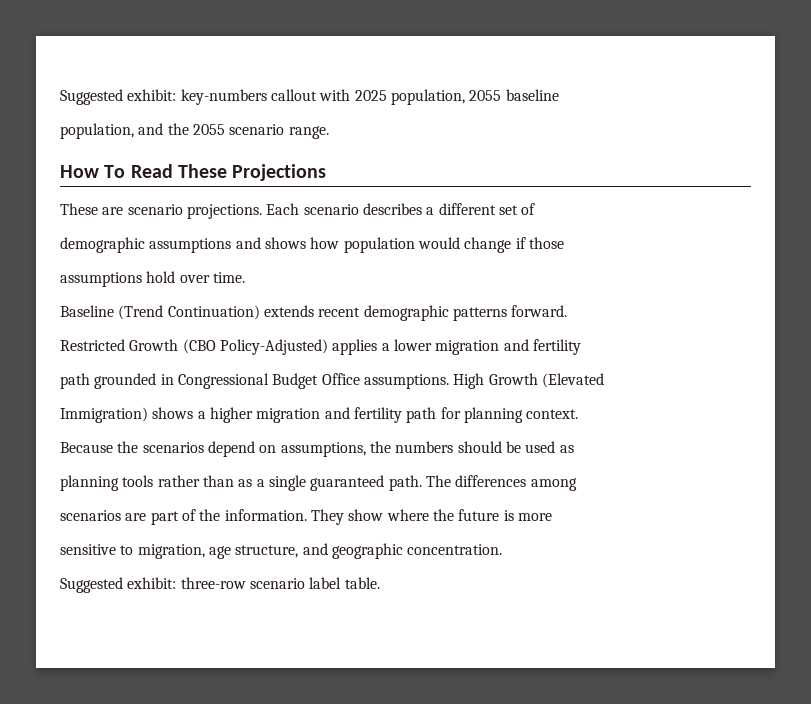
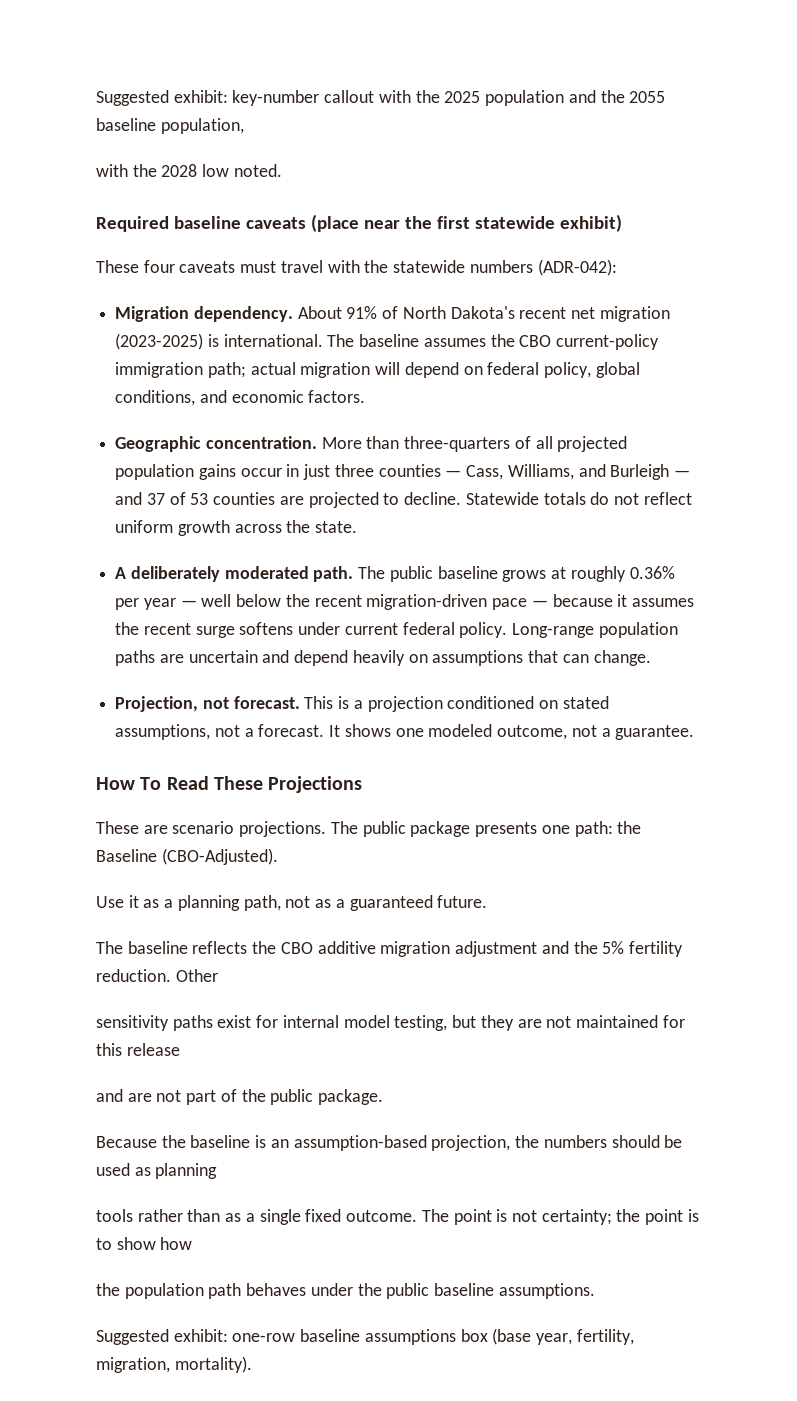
- Suggested exhibit: key-numbers callout with 2025 population, 2055 baseline
- population, and the 2055 scenario range.
+ Suggested exhibit: key-number callout with the 2025 population and the 2055 baseline population,
+ with the 2028 low noted.
+ Required baseline caveats (place near the first statewide exhibit)
+ These four caveats must travel with the statewide numbers (ADR-042):
+ Migration dependency. About 91% of North Dakota's recent net migration (2023-2025) is international. The baseline assumes the CBO current-policy immigration path; actual migration will depend on federal policy, global conditions, and economic factors.
+ Geographic concentration. More than three-quarters of all projected population gains occur in just three counties — Cass, Williams, and Burleigh — and 37 of 53 counties are projected to decline. Statewide totals do not reflect uniform growth across the state.
+ A deliberately moderated path. The public baseline grows at roughly 0.36% per year — well below the recent migration-driven pace — because it assumes the recent surge softens under current federal policy. Long-range population paths are uncertain and depend heavily on assumptions that can change.
+ Projection, not forecast. This is a projection conditioned on stated assumptions, not a forecast. It shows one modeled outcome, not a guarantee.
- Each scenario describes a different set of
- demographic assumptions and shows how population would change if those
- assumptions hold over time.
- Baseline (Trend Continuation) extends recent demographic patterns forward.
- Restricted Growth (CBO Policy-Adjusted) applies a lower migration and fertility
- path grounded in Congressional Budget Office assumptions. High Growth (Elevated
- Immigration) shows a higher migration and fertility path for planning context.
- Because the scenarios depend on assumptions, the numbers should be used as
- planning tools rather than as a single guaranteed path. The differences among
- scenarios are part of the information. They show where the future is more
- sensitive to migration, age structure, and geographic concentration.
- Suggested exhibit: three-row scenario label table.
+ The public package presents one path: the Baseline (CBO-Adjusted).
+ Use it as a planning path, not as a guaranteed future.
+ The baseline reflects the CBO additive migration adjustment and the 5% fertility reduction. Other
+ sensitivity paths exist for internal model testing, but they are not maintained for this release
+ and are not part of the public package.
+ Because the baseline is an assumption-based projection, the numbers should be used as planning
+ tools rather than as a single fixed outcome. The point is not certainty; the point is to show how
+ the population path behaves under the public baseline assumptions.
+ Suggested exhibit: one-row baseline assumptions box (base year, fertility, migration, mortality).

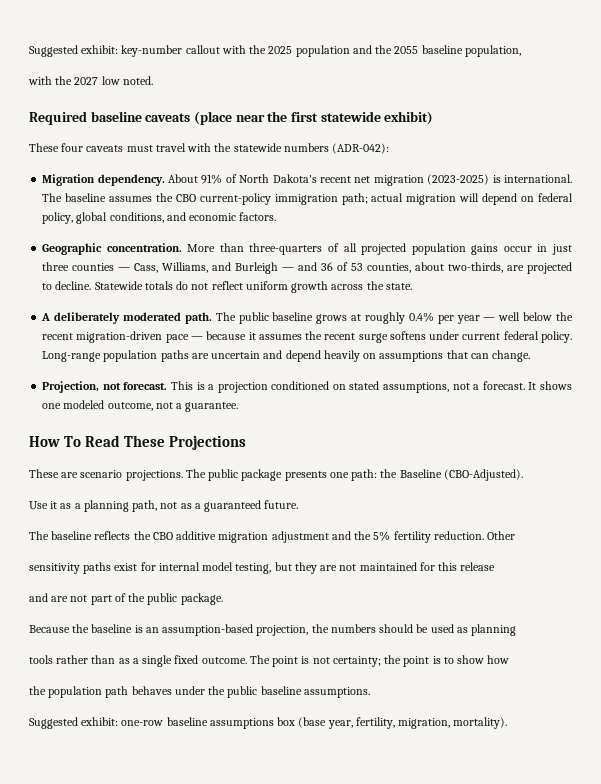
- with the 2028 low noted.
+ with the 2027 low noted.
- More than three-quarters of all projected population gains occur in just three counties — Cass, Williams, and Burleigh — and 37 of 53 counties are projected to decline.
+ More than three-quarters of all projected population gains occur in just three counties — Cass, Williams, and Burleigh — and 36 of 53 counties, about two-thirds, are projected to decline.
- The public baseline grows at roughly 0.36% per year — well below the recent migration-driven pace — because it assumes the recent surge softens under current federal policy.
+ The public baseline grows at roughly 0.4% per year — well below the recent migration-driven pace — because it assumes the recent surge softens under current federal policy.

